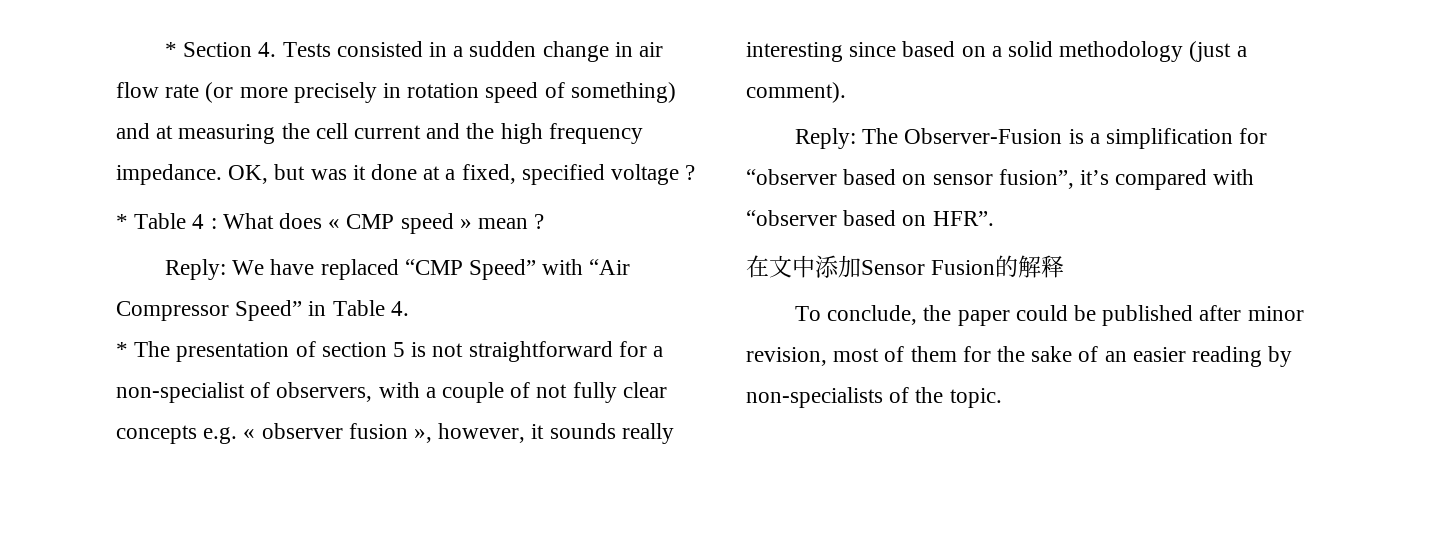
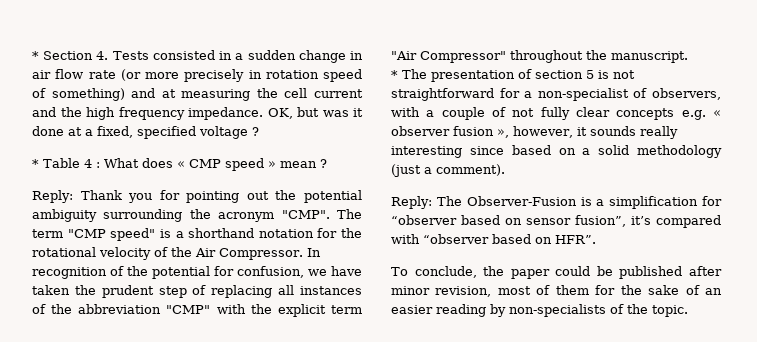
- Reply: We have replaced “CMP Speed” with “Air Compressor Speed” in Table 4.
+ Reply: Thank you for pointing out the potential ambiguity surrounding the acronym "CMP". The term "CMP speed" is a shorthand notation for the rotational velocity of the Air Compressor. In recognition of the potential for confusion, we have taken the prudent step of replacing all instances of the abbreviation "CMP" with the explicit term "Air Compressor" throughout the manuscript.
- 在文中添加Sensor Fusion的解释

